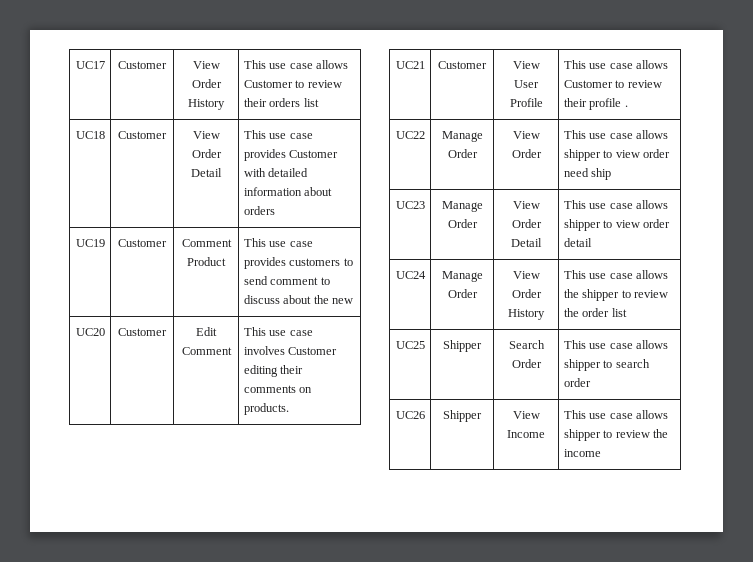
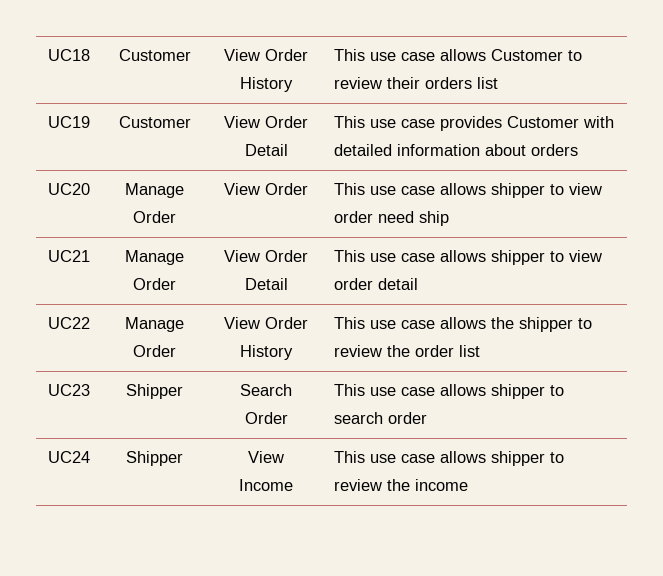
- UC17 | Customer | View Order History | This use case allows Customer to review their orders list
+ UC18 | Customer | View Order History | This use case allows Customer to review their orders list
- UC18 | Customer | View Order Detail | This use case provides Customer with detailed information about orders
+ UC19 | Customer | View Order Detail | This use case provides Customer with detailed information about orders
- UC19 | Customer | Comment Product | This use case provides customers to send comment to discuss about the new
- UC20 | Customer | Edit Comment | This use case involves Customer editing their comments on products.
- UC21 | Customer | View User Profile | This use case allows Customer to review their profile .
- UC22 | Manage Order | View Order | This use case allows shipper to view order need ship
+ UC20 | Manage Order | View Order | This use case allows shipper to view order need ship
- UC23 | Manage Order | View Order Detail | This use case allows shipper to view order detail
+ UC21 | Manage Order | View Order Detail | This use case allows shipper to view order detail
- UC24 | Manage Order | View Order History | This use case allows the shipper to review the order list
+ UC22 | Manage Order | View Order History | This use case allows the shipper to review the order list
- UC25 | Shipper | Search Order | This use case allows shipper to search order
+ UC23 | Shipper | Search Order | This use case allows shipper to search order
- UC26 | Shipper | View Income | This use case allows shipper to review the income
+ UC24 | Shipper | View Income | This use case allows shipper to review the income

